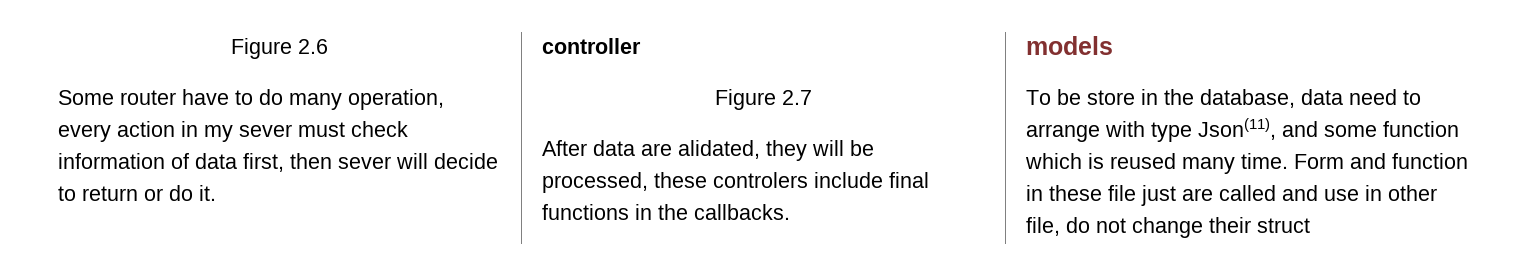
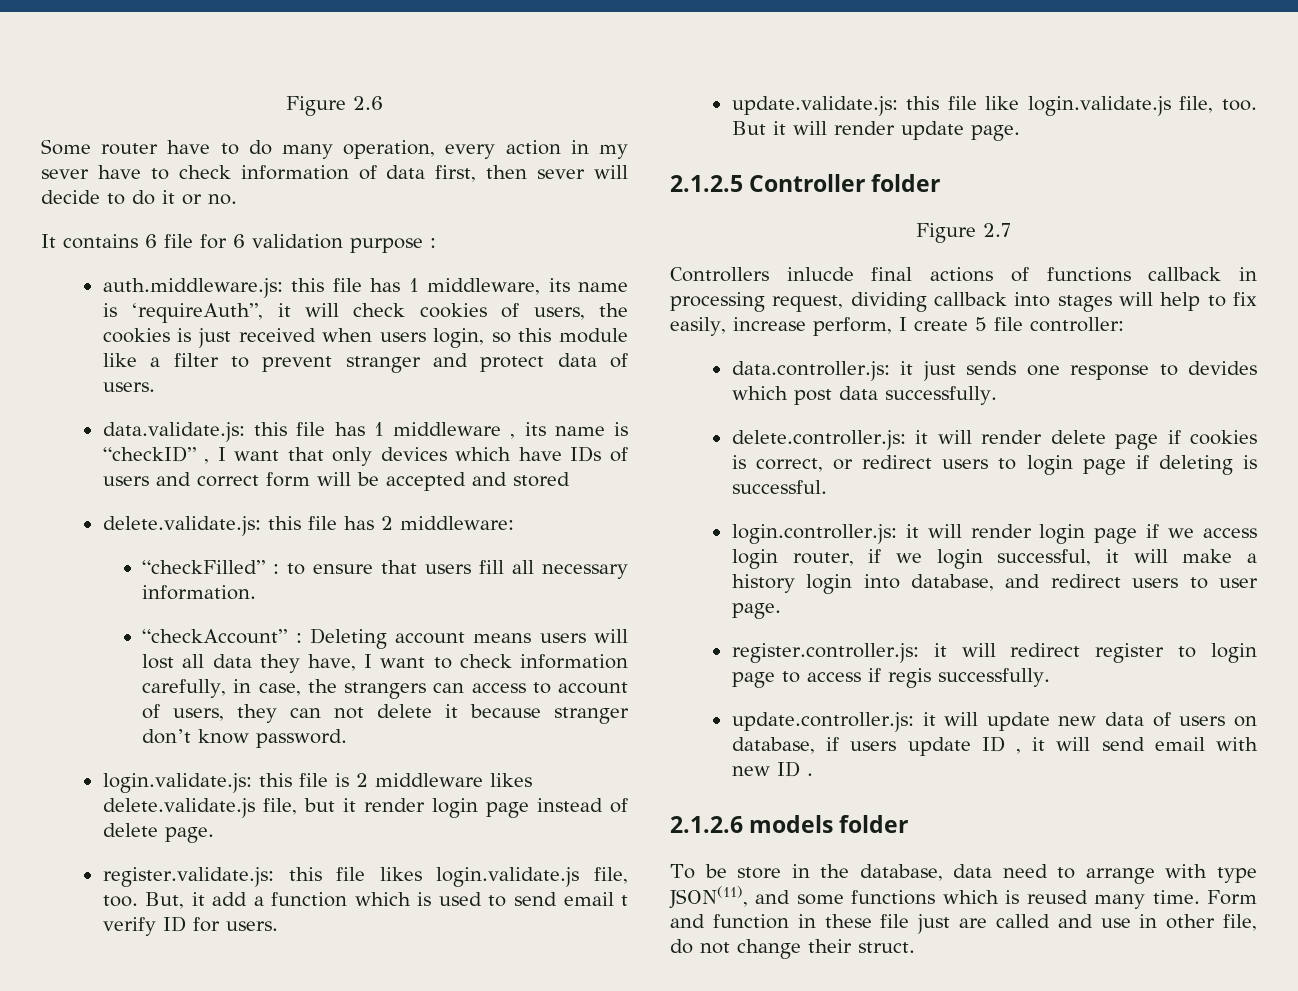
- Some router have to do many operation, every action in my sever must check information of data first, then sever will decide to return or do it.
- controller
+ Some router have to do many operation, every action in my sever have to check information of data first, then sever will decide to do it or no.
+ It contains 6 file for 6 validation purpose :
+ auth.middleware.js: this file has 1 middleware, its name is ‘requireAuth”, it will check cookies of users, the cookies is just received when users login, so this module like a filter to prevent stranger and protect data of users.
+ data.validate.js: this file has 1 middleware , its name is “checkID” , I want that only devices which have IDs of users and correct form will be accepted and stored
+ delete.validate.js: this file has 2 middleware:
+ “checkFilled” : to ensure that users fill all necessary information.
+ “checkAccount” : Deleting account means users will lost all data they have, I want to check information carefully, in case, the strangers can access to account of users, they can not delete it because stranger don’t know password.
+ login.validate.js: this file is 2 middleware likes delete.validate.js file, but it render login page instead of delete page.
+ register.validate.js: this file likes login.validate.js file, too. But, it add a function which is used to send email t verify ID for users.
+ update.validate.js: this file like login.validate.js file, too. But it will render update page.
+ 2.1.2.5 Controller folder
  Figure 2.7
- After data are alidated, they will be processed, these controlers include final functions in the callbacks.
- models
+ Controllers inlucde final actions of functions callback in processing request, dividing callback into stages will help to fix easily, increase perform, I create 5 file controller:
+ data.controller.js: it just sends one response to devides which post data successfully.
+ delete.controller.js: it will render delete page if cookies is correct, or redirect users to login page if deleting is successful.
+ login.controller.js: it will render login page if we access login router, if we login successful, it will make a history login into database, and redirect users to user page.
+ register.controller.js: it will redirect register to login page to access if regis successfully.
+ update.controller.js: it will update new data of users on database, if users update ID , it will send email with new ID .
+ 2.1.2.6 models folder
- To be store in the database, data need to arrange with type Json(11), and some function which is reused many time.
+ To be store in the database, data need to arrange with type JSON(11), and some functions which is reused many time.
- Form and function in these file just are called and use in other file, do not change their struct
+ Form and function in these file just are called and use in other file, do not change their struct.

